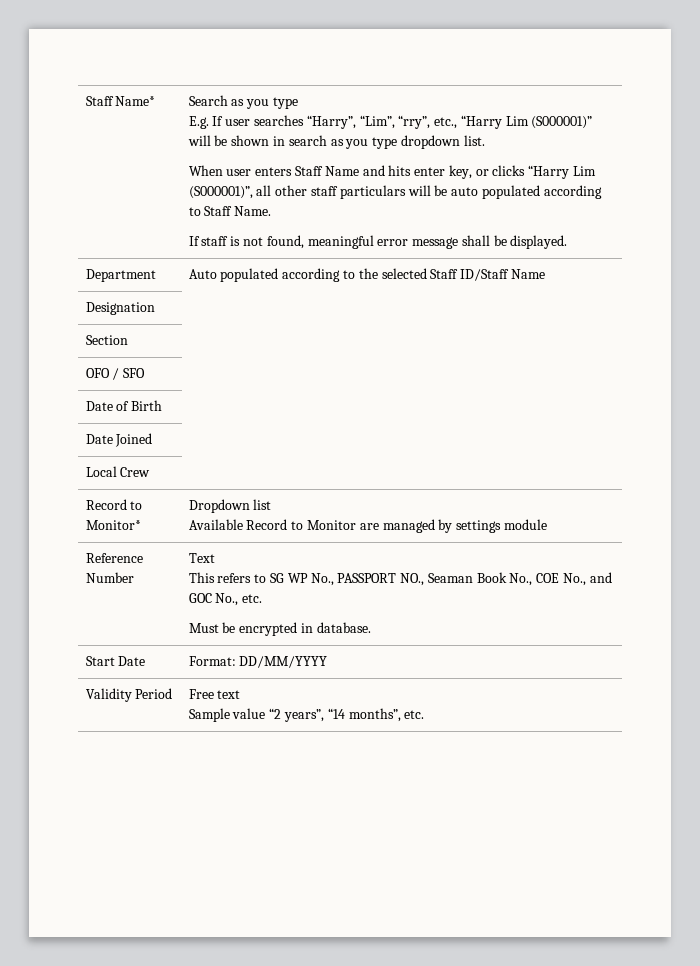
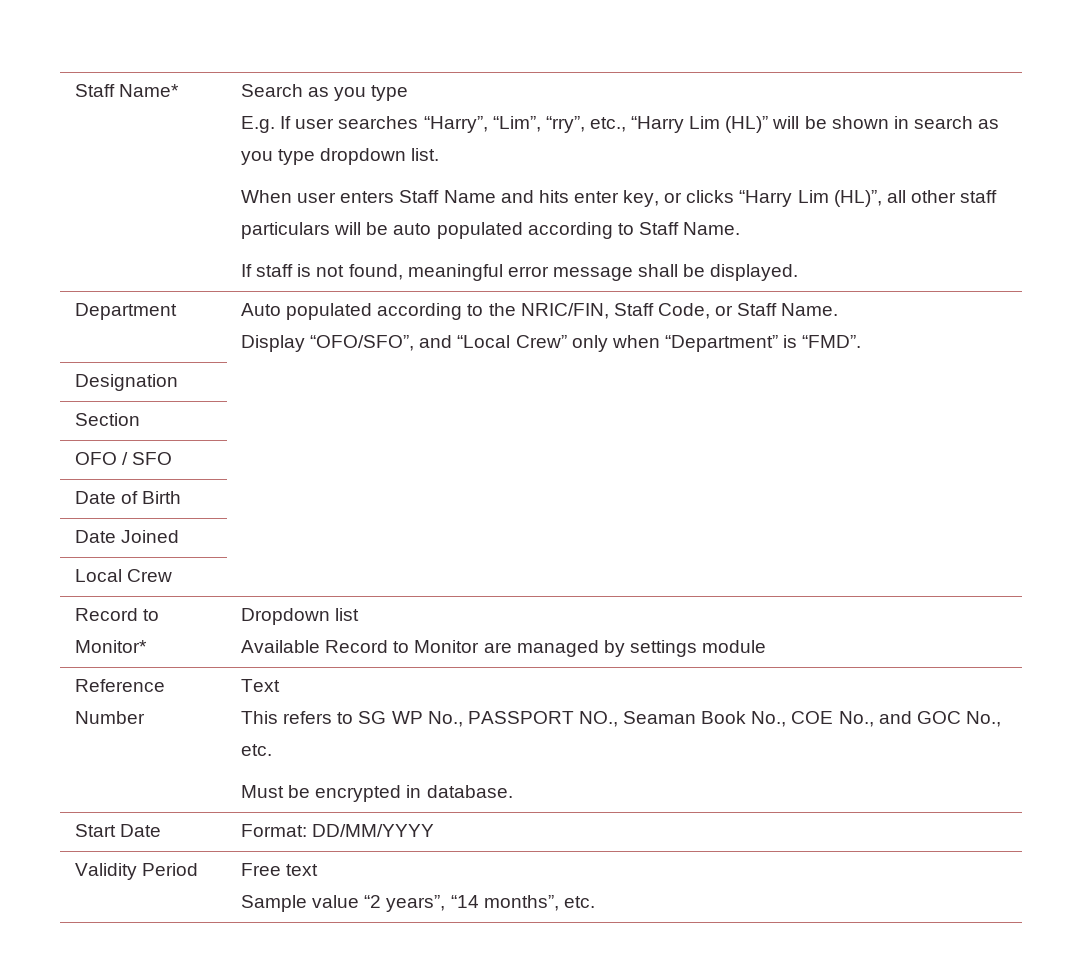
- E.g. If user searches “Harry”, “Lim”, “rry”, etc., “Harry Lim (S000001)” will be shown in search as you type dropdown list.
+ E.g. If user searches “Harry”, “Lim”, “rry”, etc., “Harry Lim (HL)” will be shown in search as you type dropdown list.
- When user enters Staff Name and hits enter key, or clicks “Harry Lim (S000001)”, all other staff particulars will be auto populated according to Staff Name.
+ When user enters Staff Name and hits enter key, or clicks “Harry Lim (HL)”, all other staff particulars will be auto populated according to Staff Name.
- Department | Auto populated according to the selected Staff ID/Staff Name
+ Department | Auto populated according to the NRIC/FIN, Staff Code, or Staff Name.
+ Display “OFO/SFO”, and “Local Crew” only when “Department” is “FMD”.

